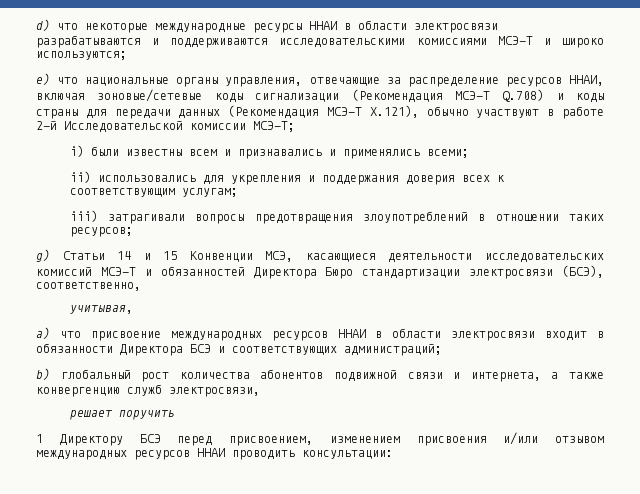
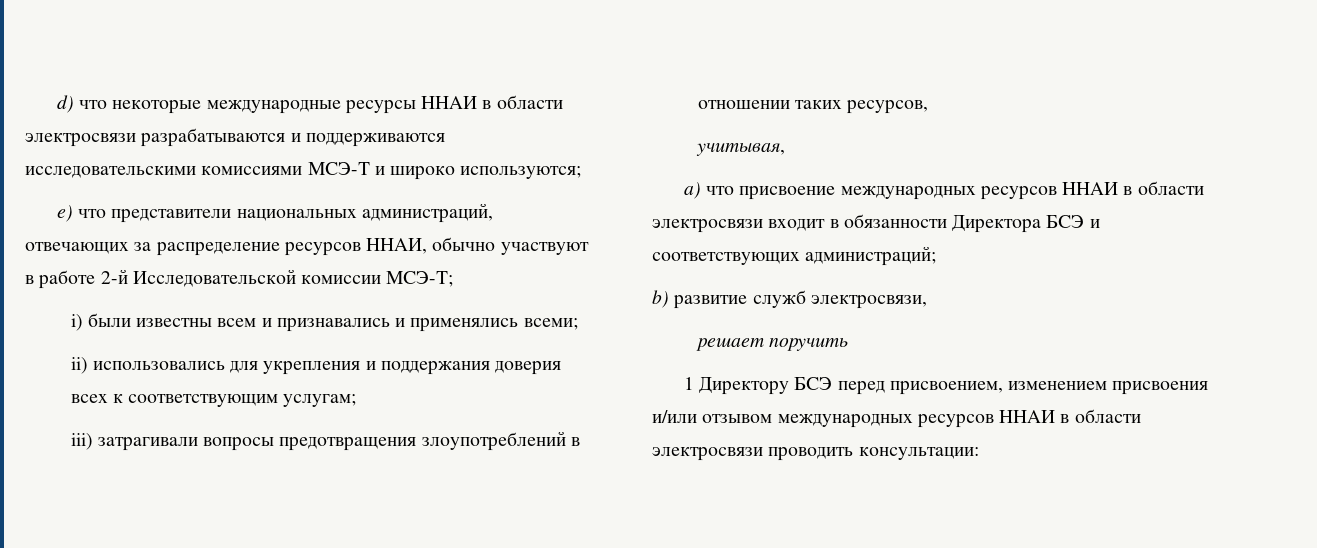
- е) что национальные органы управления, отвечающие за распределение ресурсов ННАИ, включая зоновые/сетевые коды сигнализации (Рекомендация МСЭ-Т Q.708) и коды страны для передачи данных (Рекомендация МСЭ-Т Х.121), обычно участвуют в работе 2-й Исследовательской комиссии МСЭ-Т;
+ е) что представители национальных администраций, отвечающих за распределение ресурсов ННАИ, обычно участвуют в работе 2-й Исследовательской комиссии МСЭ-Т;
- iii) затрагивали вопросы предотвращения злоупотреблений в отношении таких ресурсов;
- g) Статьи 14 и 15 Конвенции МСЭ, касающиеся деятельности исследовательских комиссий МСЭ-Т и обязанностей Директора Бюро стандартизации электросвязи (БСЭ), соответственно,
+ iii) затрагивали вопросы предотвращения злоупотреблений в отношении таких ресурсов,
- b) глобальный рост количества абонентов подвижной связи и интернета, а также конвергенцию служб электросвязи,
+ b) развитие служб электросвязи,
- 1 Директору БСЭ перед присвоением, изменением присвоения и/или отзывом международных ресурсов ННАИ проводить консультации:
+ 1 Директору БСЭ перед присвоением, изменением присвоения и/или отзывом международных ресурсов ННАИ в области электросвязи проводить консультации:

